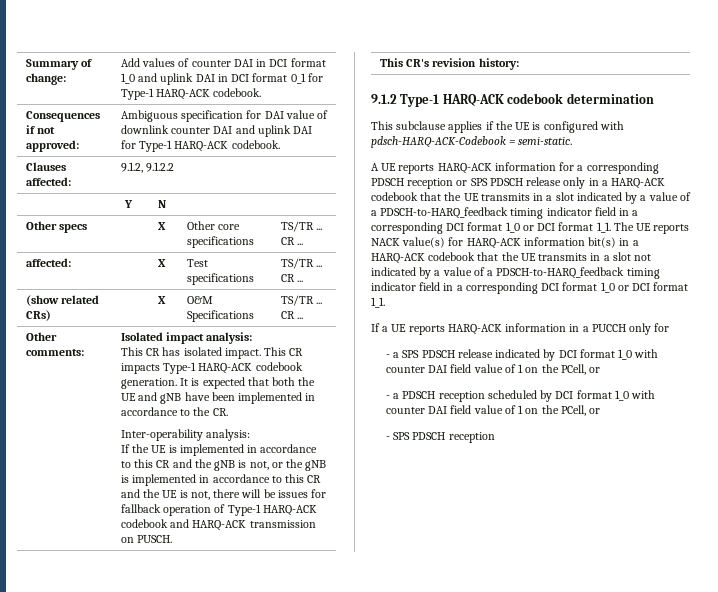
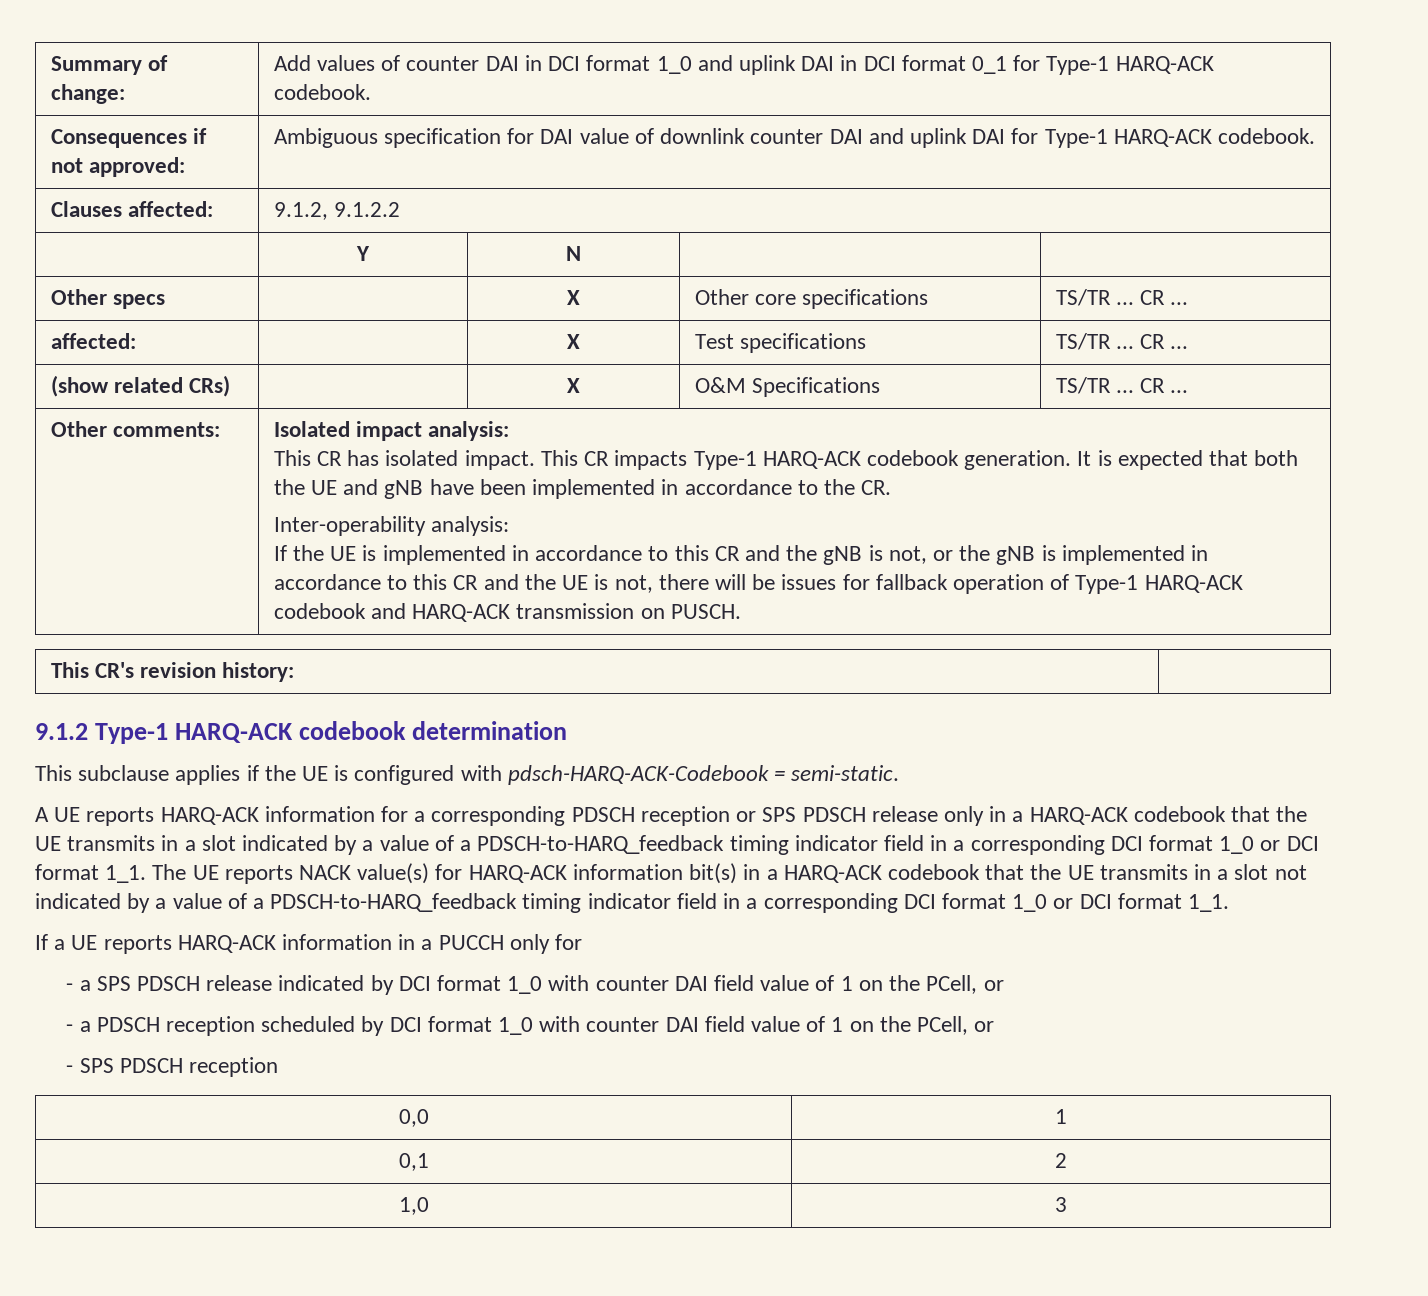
+ 0,0 | 1
+ 0,1 | 2
+ 1,0 | 3

